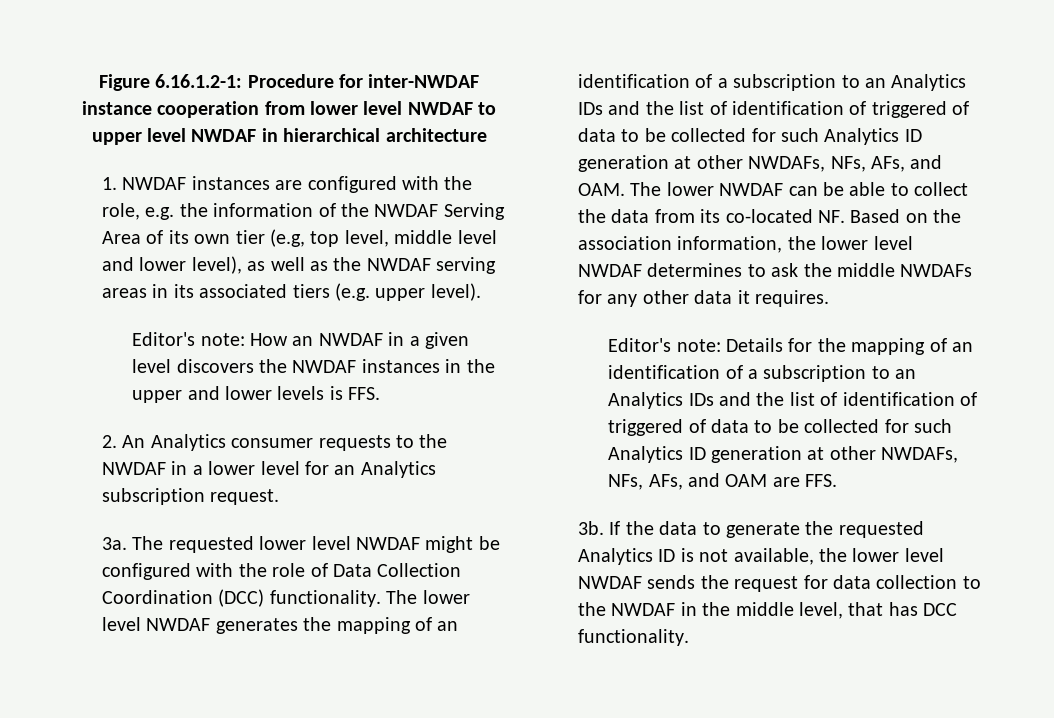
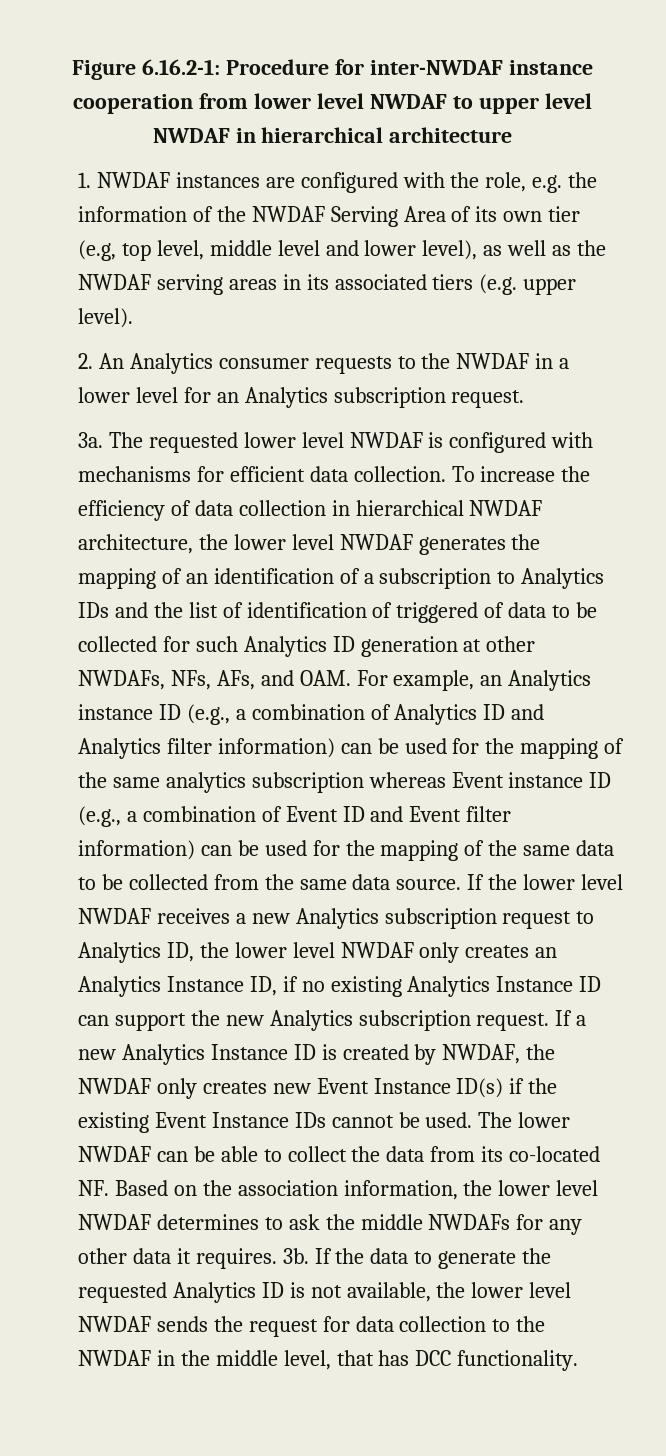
- Figure 6.16.1.2-1: Procedure for inter-NWDAF instance cooperation from lower level NWDAF to upper level NWDAF in hierarchical architecture
+ Figure 6.16.2-1: Procedure for inter-NWDAF instance cooperation from lower level NWDAF to upper level NWDAF in hierarchical architecture
- Editor's note: How an NWDAF in a given level discovers the NWDAF instances in the upper and lower levels is FFS.
- The requested lower level NWDAF might be configured with the role of Data Collection Coordination (DCC) functionality. The lower level NWDAF generates the mapping of an identification of a subscription to an Analytics IDs and the list of identification of triggered of data to be collected for such Analytics ID generation at other NWDAFs, NFs, AFs, and OAM. The lower NWDAF can be able to collect the data from its co-located NF. Based on the association information, the lower level NWDAF determines to ask the middle NWDAFs for any other data it requires.
- Editor's note: Details for the mapping of an identification of a subscription to an Analytics IDs and the list of identification of triggered of data to be collected for such Analytics ID generation at other NWDAFs, NFs, AFs, and OAM are FFS.
- 3b.
+ The requested lower level NWDAF is configured with mechanisms for efficient data collection. To increase the efficiency of data collection in hierarchical NWDAF architecture, the lower level NWDAF generates the mapping of an identification of a subscription to Analytics IDs and the list of identification of triggered of data to be collected for such Analytics ID generation at other NWDAFs, NFs, AFs, and OAM. For example, an Analytics instance ID (e.g., a combination of Analytics ID and Analytics filter information) can be used for the mapping of the same analytics subscription whereas Event instance ID (e.g., a combination of Event ID and Event filter information) can be used for the mapping of the same data to be collected from the same data source. If the lower level NWDAF receives a new Analytics subscription request to Analytics ID, the lower level NWDAF only creates an Analytics Instance ID, if no existing Analytics Instance ID can support the new Analytics subscription request. If a new Analytics Instance ID is created by NWDAF, the NWDAF only creates new Event Instance ID(s) if the existing Event Instance IDs cannot be used. The lower NWDAF can be able to collect the data from its co-located NF. Based on the association information, the lower level NWDAF determines to ask the middle NWDAFs for any other data it requires. 3b.

